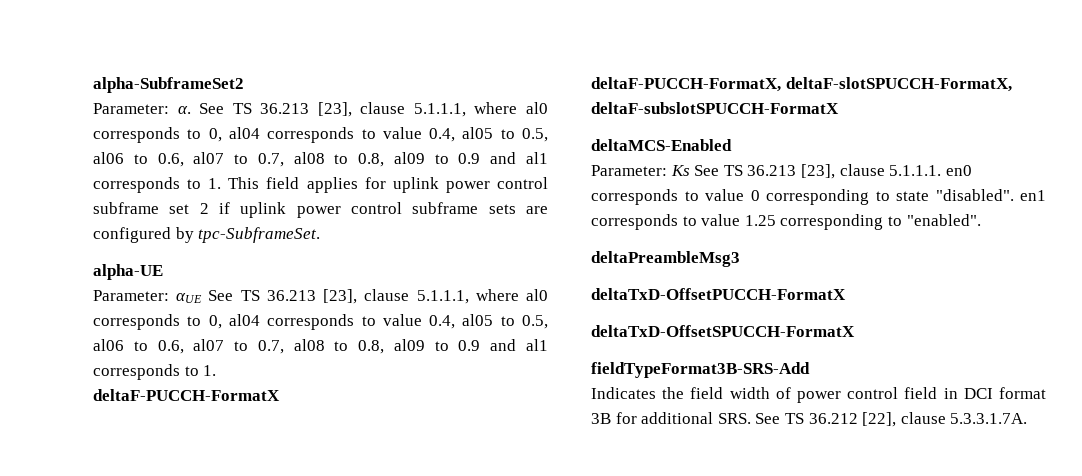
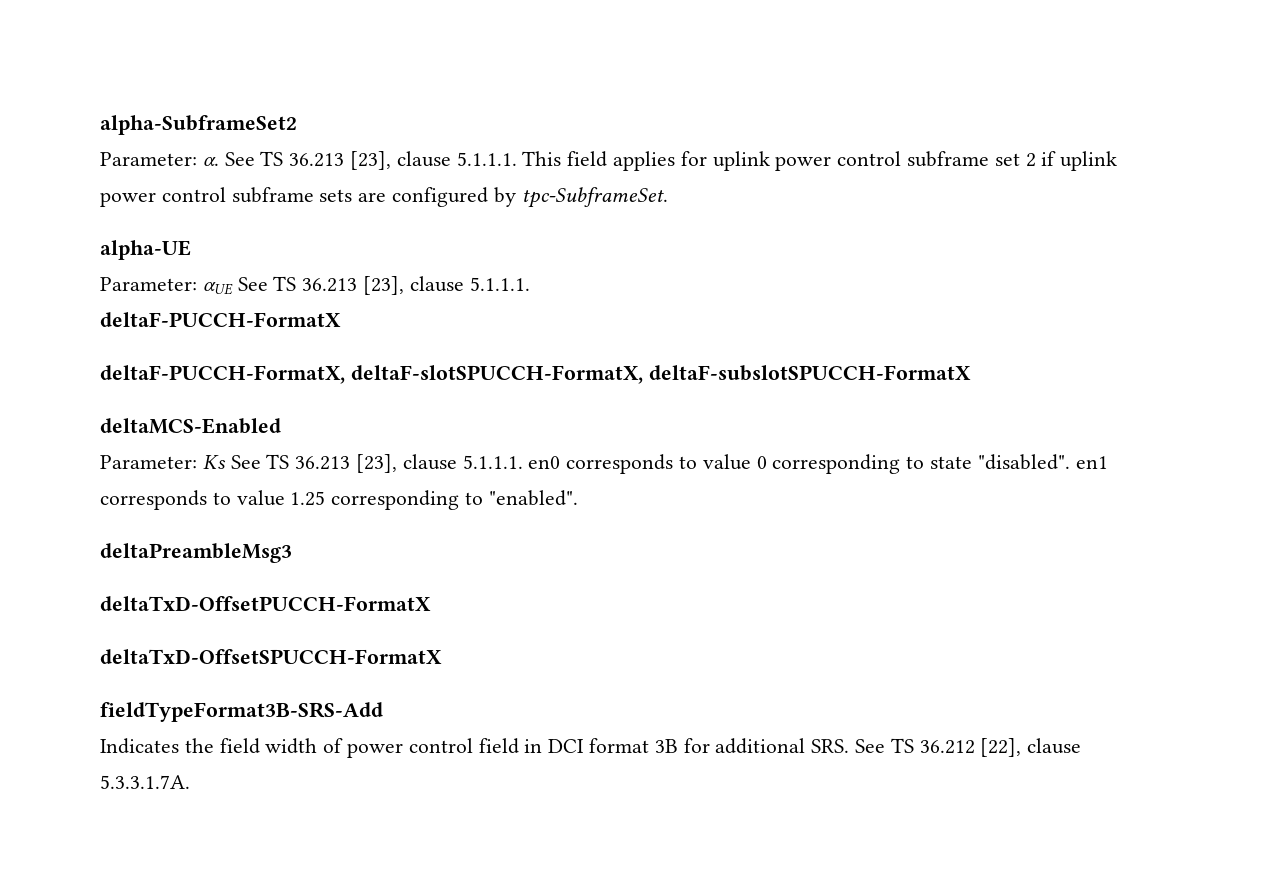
- See TS 36.213 [23], clause 5.1.1.1, where al0 corresponds to 0, al04 corresponds to value 0.4, al05 to 0.5, al06 to 0.6, al07 to 0.7, al08 to 0.8, al09 to 0.9 and al1 corresponds to 1. This field applies for uplink power control subframe set 2 if uplink power control subframe sets are configured by tpc-SubframeSet.
+ See TS 36.213 [23], clause 5.1.1.1. This field applies for uplink power control subframe set 2 if uplink power control subframe sets are configured by tpc-SubframeSet.
- Parameter: αUE See TS 36.213 [23], clause 5.1.1.1, where al0 corresponds to 0, al04 corresponds to value 0.4, al05 to 0.5, al06 to 0.6, al07 to 0.7, al08 to 0.8, al09 to 0.9 and al1 corresponds to 1.
+ Parameter: αUE See TS 36.213 [23], clause 5.1.1.1.

